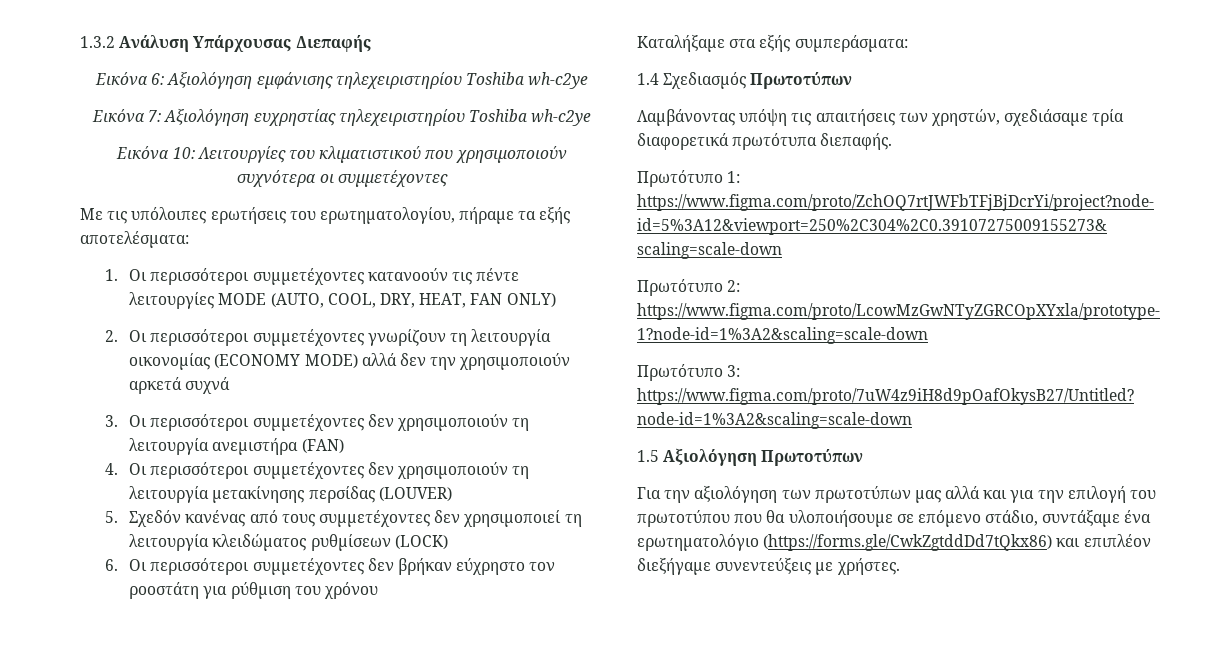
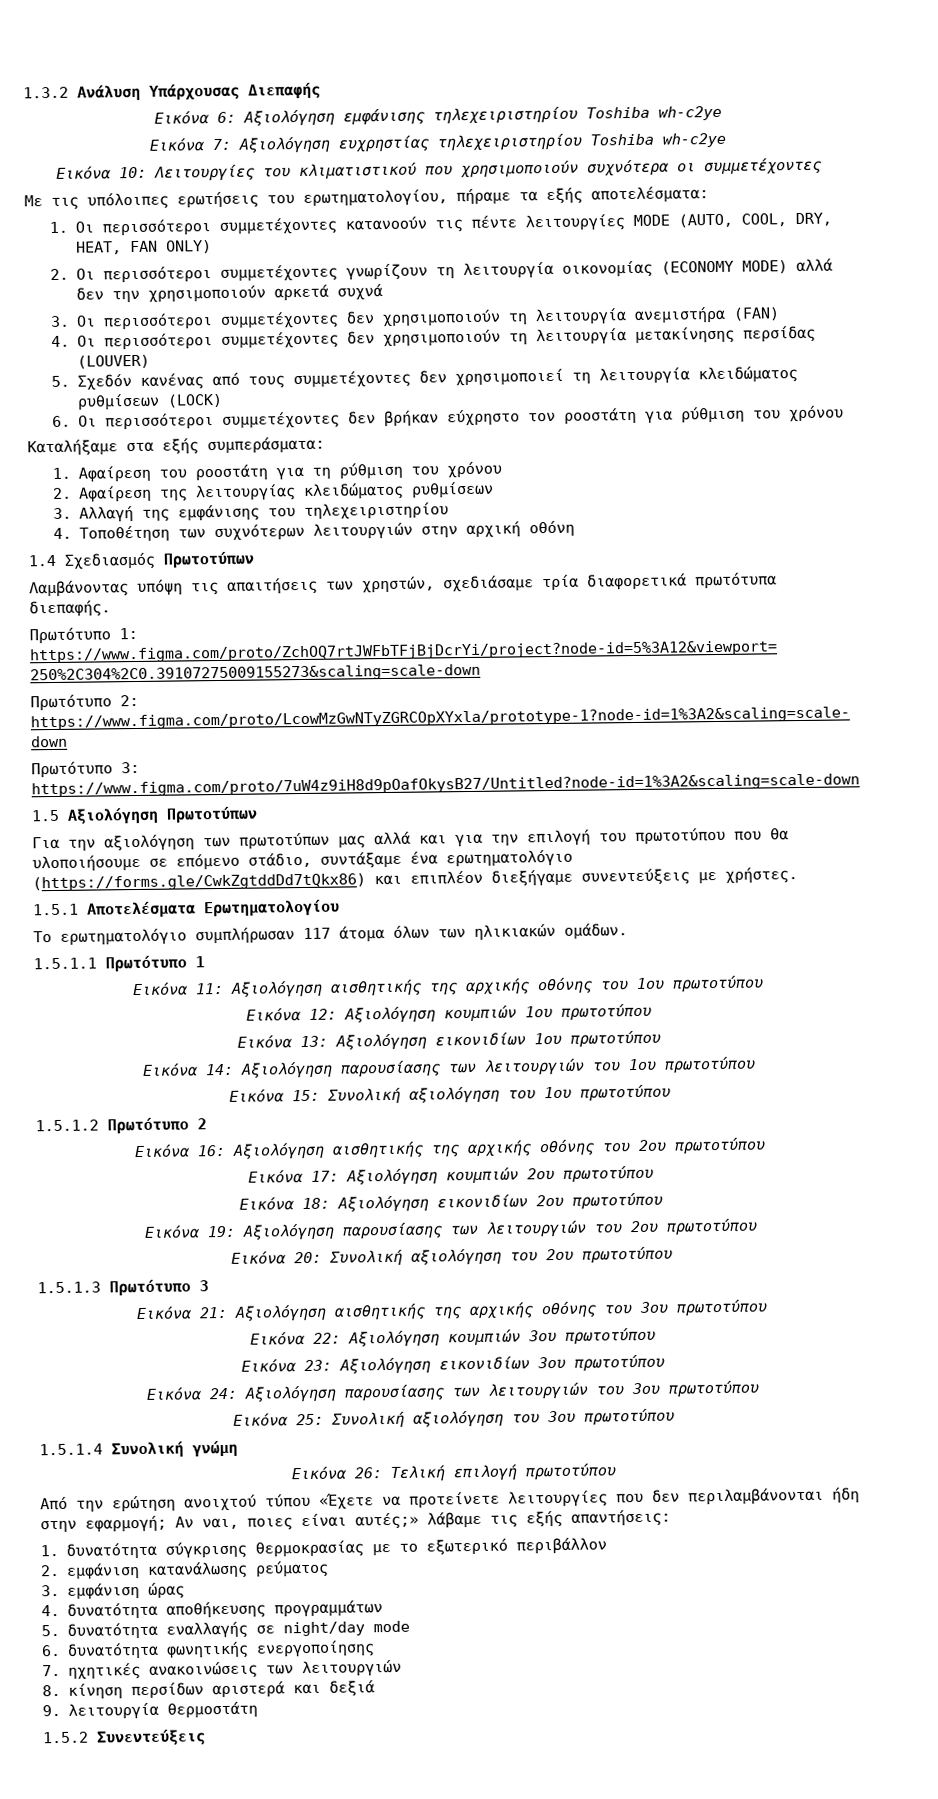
+ 1. Αφαίρεση του ροοστάτη για τη ρύθμιση του χρόνου
+ 2. Αφαίρεση της λειτουργίας κλειδώματος ρυθμίσεων
+ 3. Αλλαγή της εμφάνισης του τηλεχειριστηρίου
+ 4. Τοποθέτηση των συχνότερων λειτουργιών στην αρχική οθόνη
+ 1.5.1 Αποτελέσματα Ερωτηματολογίου
+ Το ερωτηματολόγιο συμπλήρωσαν 117 άτομα όλων των ηλικιακών ομάδων.
+ 1.5.1.1 Πρωτότυπο 1
+ Εικόνα 11: Αξιολόγηση αισθητικής της αρχικής οθόνης του 1ου πρωτοτύπου
+ Εικόνα 12: Αξιολόγηση κουμπιών 1ου πρωτοτύπου
+ Εικόνα 13: Αξιολόγηση εικονιδίων 1ου πρωτοτύπου
+ Εικόνα 14: Αξιολόγηση παρουσίασης των λειτουργιών του 1ου πρωτοτύπου
+ Εικόνα 15: Συνολική αξιολόγηση του 1ου πρωτοτύπου
+ 1.5.1.2 Πρωτότυπο 2
+ Εικόνα 16: Αξιολόγηση αισθητικής της αρχικής οθόνης του 2ου πρωτοτύπου
+ Εικόνα 17: Αξιολόγηση κουμπιών 2ου πρωτοτύπου
+ Εικόνα 18: Αξιολόγηση εικονιδίων 2ου πρωτοτύπου
+ Εικόνα 19: Αξιολόγηση παρουσίασης των λειτουργιών του 2ου πρωτοτύπου
+ Εικόνα 20: Συνολική αξιολόγηση του 2ου πρωτοτύπου
+ 1.5.1.3 Πρωτότυπο 3
+ Εικόνα 21: Αξιολόγηση αισθητικής της αρχικής οθόνης του 3ου πρωτοτύπου
+ Εικόνα 22: Αξιολόγηση κουμπιών 3ου πρωτοτύπου
+ Εικόνα 23: Αξιολόγηση εικονιδίων 3ου πρωτοτύπου
+ Εικόνα 24: Αξιολόγηση παρουσίασης των λειτουργιών του 3ου πρωτοτύπου
+ Εικόνα 25: Συνολική αξιολόγηση του 3ου πρωτοτύπου
+ 1.5.1.4 Συνολική γνώμη
+ Εικόνα 26: Τελική επιλογή πρωτοτύπου
+ Από την ερώτηση ανοιχτού τύπου «Έχετε να προτείνετε λειτουργίες που δεν περιλαμβάνονται ήδη στην εφαρμογή; Αν ναι, ποιες είναι αυτές;» λάβαμε τις εξής απαντήσεις:
+ 1. δυνατότητα σύγκρισης θερμοκρασίας με το εξωτερικό περιβάλλον
+ 2. εμφάνιση κατανάλωσης ρεύματος
+ 3. εμφάνιση ώρας
+ 4. δυνατότητα αποθήκευσης προγραμμάτων
+ 5. δυνατότητα εναλλαγής σε night/day mode
+ 6. δυνατότητα φωνητικής ενεργοποίησης
+ 7. ηχητικές ανακοινώσεις των λειτουργιών
+ 8. κίνηση περσίδων αριστερά και δεξιά
+ 9. λειτουργία θερμοστάτη
+ 1.5.2 Συνεντεύξεις

